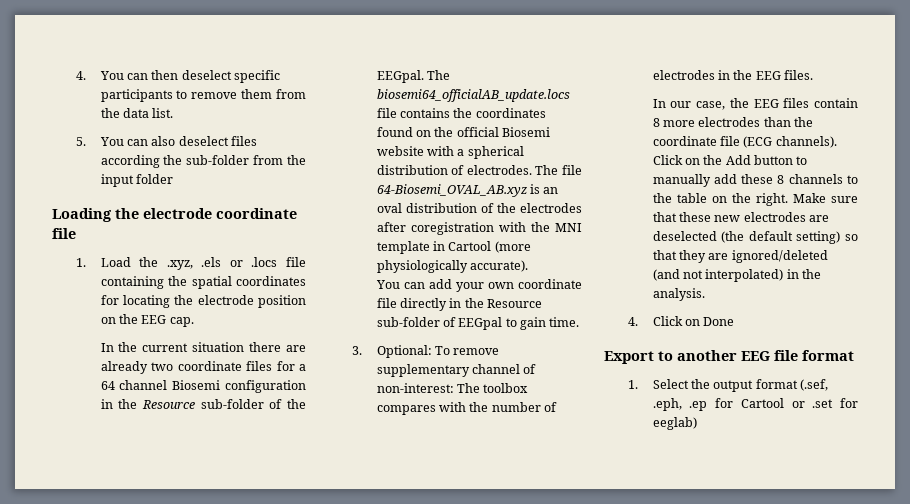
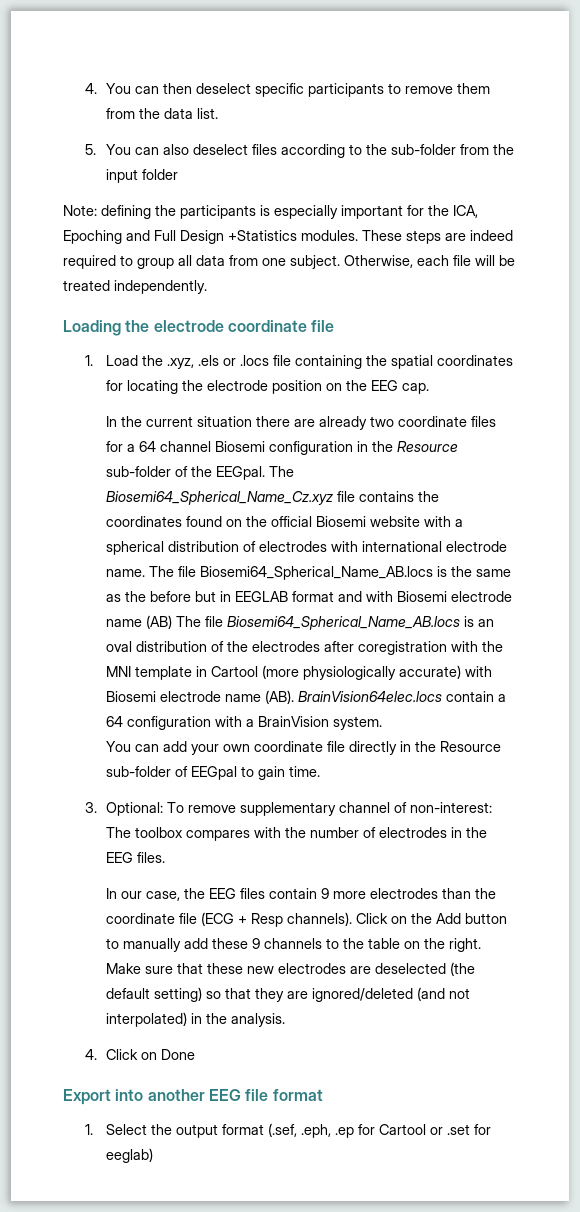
- 5. You can also deselect files according the sub-folder from the input folder
+ 5. You can also deselect files according to the sub-folder from the input folder
+ Note: defining the participants is especially important for the ICA, Epoching and Full Design +Statistics modules. These steps are indeed required to group all data from one subject. Otherwise, each file will be treated independently.
- The biosemi64_officialAB_update.locs file contains the coordinates found on the official Biosemi website with a spherical distribution of electrodes. The file 64-Biosemi_OVAL_AB.xyz is an oval distribution of the electrodes after coregistration with the MNI template in Cartool (more physiologically accurate).
+ The Biosemi64_Spherical_Name_Cz.xyz file contains the coordinates found on the official Biosemi website with a spherical distribution of electrodes with international electrode name. The file Biosemi64_Spherical_Name_AB.locs is the same as the before but in EEGLAB format and with Biosemi electrode name (AB) The file Biosemi64_Spherical_Name_AB.locs is an oval distribution of the electrodes after coregistration with the MNI template in Cartool (more physiologically accurate) with Biosemi electrode name (AB). BrainVision64elec.locs contain a 64 configuration with a BrainVision system.
- In our case, the EEG files contain 8 more electrodes than the coordinate file (ECG channels).
+ In our case, the EEG files contain 9 more electrodes than the coordinate file (ECG + Resp channels).
- Click on the Add button to manually add these 8 channels to the table on the right.
+ Click on the Add button to manually add these 9 channels to the table on the right.
- Export to another EEG file format
+ Export into another EEG file format

